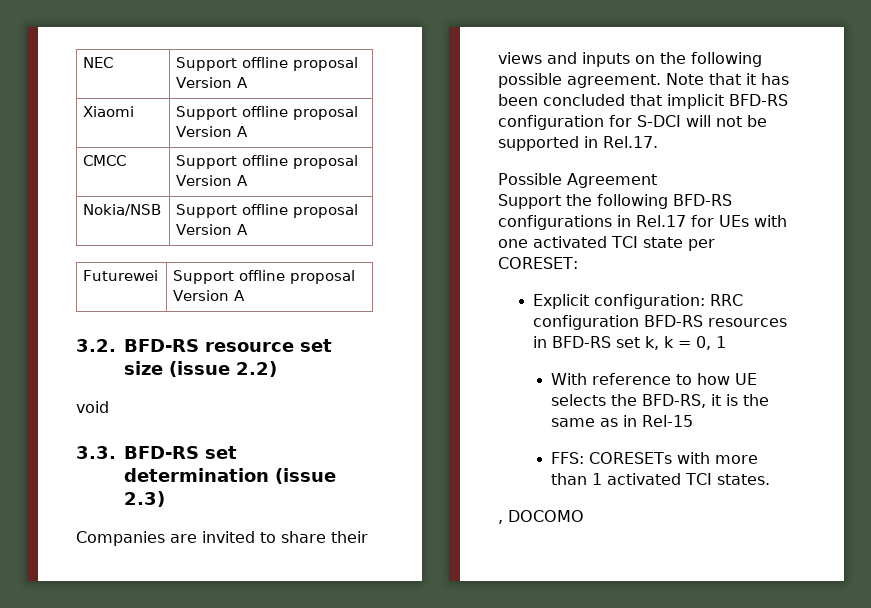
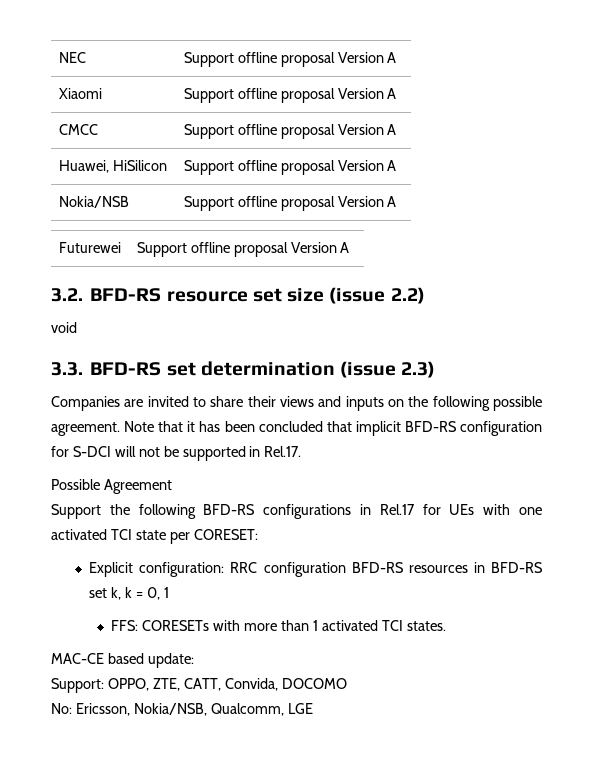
+ Huawei, HiSilicon | Support offline proposal Version A
- With reference to how UE selects the BFD-RS, it is the same as in Rel-15
- , DOCOMO
+ MAC-CE based update:
+ Support: OPPO, ZTE, CATT, Convida, DOCOMO
+ No: Ericsson, Nokia/NSB, Qualcomm, LGE

